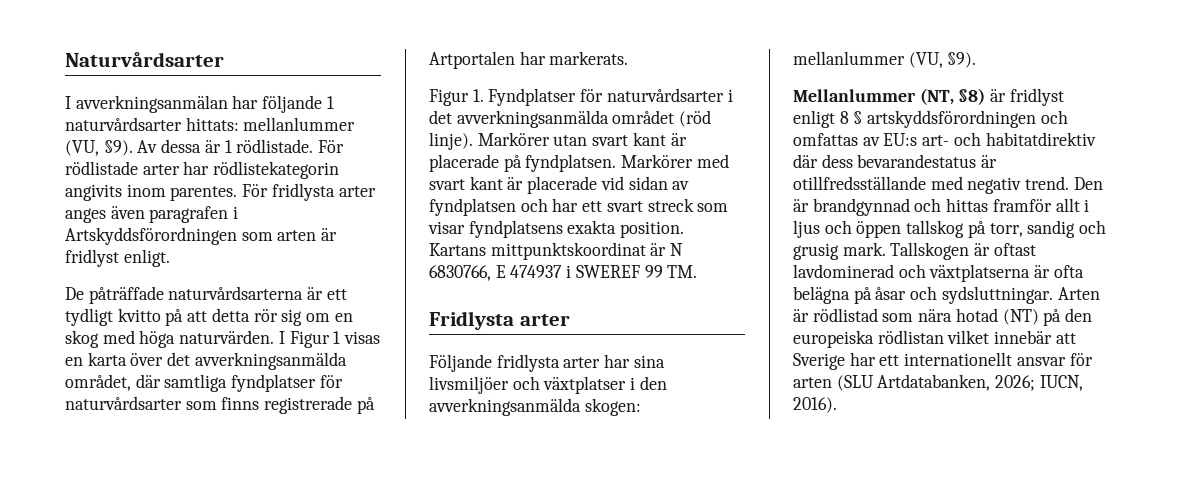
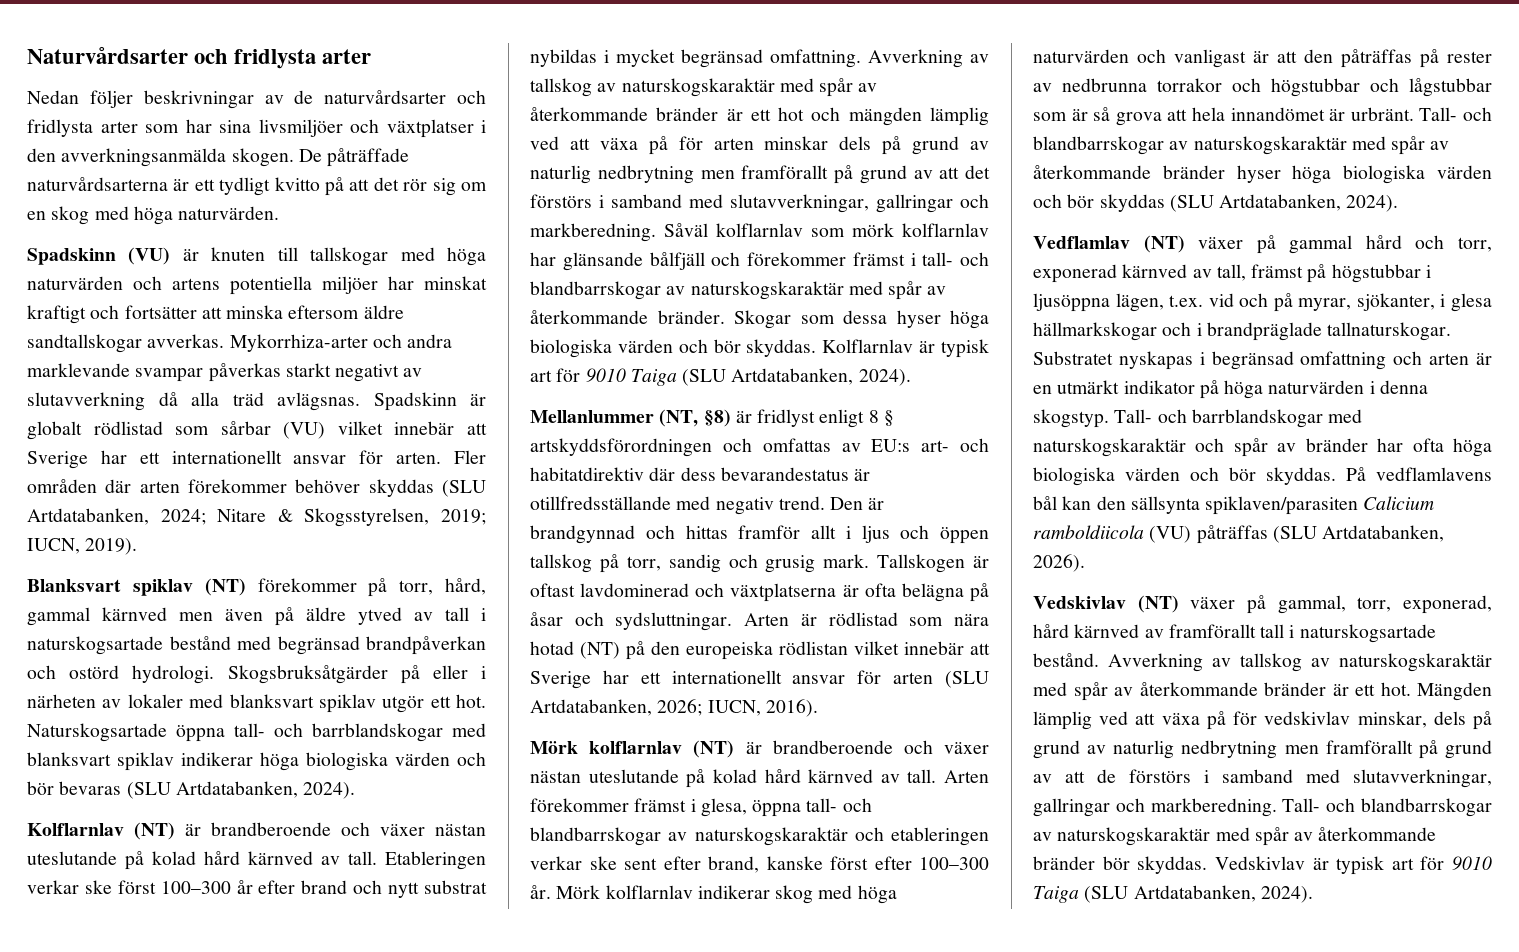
- Naturvårdsarter
- I avverkningsanmälan har följande 1 naturvårdsarter hittats: mellanlummer (VU, §9). Av dessa är 1 rödlistade. För rödlistade arter har rödlistekategorin angivits inom parentes. För fridlysta arter anges även paragrafen i Artskyddsförordningen som arten är fridlyst enligt.
- De påträffade naturvårdsarterna är ett tydligt kvitto på att detta rör sig om en skog med höga naturvärden. I Figur 1 visas en karta över det avverkningsanmälda området, där samtliga fyndplatser för naturvårdsarter som finns registrerade på Artportalen har markerats.
- Figur 1. Fyndplatser för naturvårdsarter i det avverkningsanmälda området (röd linje). Markörer utan svart kant är placerade på fyndplatsen. Markörer med svart kant är placerade vid sidan av fyndplatsen och har ett svart streck som visar fyndplatsens exakta position. Kartans mittpunktskoordinat är N 6830766, E 474937 i SWEREF 99 TM.
- Fridlysta arter
- Följande fridlysta arter har sina livsmiljöer och växtplatser i den avverkningsanmälda skogen: mellanlummer (VU, §9).
+ Naturvårdsarter och fridlysta arter
+ Nedan följer beskrivningar av de naturvårdsarter och fridlysta arter som har sina livsmiljöer och växtplatser i den avverkningsanmälda skogen. De påträffade naturvårdsarterna är ett tydligt kvitto på att det rör sig om en skog med höga naturvärden.
+ Spadskinn (VU) är knuten till tallskogar med höga naturvärden och artens potentiella miljöer har minskat kraftigt och fortsätter att minska eftersom äldre sandtallskogar avverkas. Mykorrhiza-arter och andra marklevande svampar påverkas starkt negativt av slutavverkning då alla träd avlägsnas. Spadskinn är globalt rödlistad som sårbar (VU) vilket innebär att Sverige har ett internationellt ansvar för arten. Fler områden där arten förekommer behöver skyddas (SLU Artdatabanken, 2024; Nitare & Skogsstyrelsen, 2019; IUCN, 2019).
+ Blanksvart spiklav (NT) förekommer på torr, hård, gammal kärnved men även på äldre ytved av tall i naturskogsartade bestånd med begränsad brandpåverkan och ostörd hydrologi. Skogsbruksåtgärder på eller i närheten av lokaler med blanksvart spiklav utgör ett hot. Naturskogsartade öppna tall- och barrblandskogar med blanksvart spiklav indikerar höga biologiska värden och bör bevaras (SLU Artdatabanken, 2024).
+ Kolflarnlav (NT) är brandberoende och växer nästan uteslutande på kolad hård kärnved av tall. Etableringen verkar ske först 100–300 år efter brand och nytt substrat nybildas i mycket begränsad omfattning. Avverkning av tallskog av naturskogskaraktär med spår av återkommande bränder är ett hot och mängden lämplig ved att växa på för arten minskar dels på grund av naturlig nedbrytning men framförallt på grund av att det förstörs i samband med slutavverkningar, gallringar och markberedning. Såväl kolflarnlav som mörk kolflarnlav har glänsande bålfjäll och förekommer främst i tall- och blandbarrskogar av naturskogskaraktär med spår av återkommande bränder. Skogar som dessa hyser höga biologiska värden och bör skyddas. Kolflarnlav är typisk art för 9010 Taiga (SLU Artdatabanken, 2024).
+ Mörk kolflarnlav (NT) är brandberoende och växer nästan uteslutande på kolad hård kärnved av tall. Arten förekommer främst i glesa, öppna tall- och blandbarrskogar av naturskogskaraktär och etableringen verkar ske sent efter brand, kanske först efter 100–300 år. Mörk kolflarnlav indikerar skog med höga naturvärden och vanligast är att den påträffas på rester av nedbrunna torrakor och högstubbar och lågstubbar som är så grova att hela innandömet är urbränt. Tall- och blandbarrskogar av naturskogskaraktär med spår av återkommande bränder hyser höga biologiska värden och bör skyddas (SLU Artdatabanken, 2024).
+ Vedflamlav (NT) växer på gammal hård och torr, exponerad kärnved av tall, främst på högstubbar i ljusöppna lägen, t.ex. vid och på myrar, sjökanter, i glesa hällmarkskogar och i brandpräglade tallnaturskogar. Substratet nyskapas i begränsad omfattning och arten är en utmärkt indikator på höga naturvärden i denna skogstyp. Tall- och barrblandskogar med naturskogskaraktär och spår av bränder har ofta höga biologiska värden och bör skyddas. På vedflamlavens bål kan den sällsynta spiklaven/parasiten Calicium ramboldiicola (VU) påträffas (SLU Artdatabanken, 2026).
+ Vedskivlav (NT) växer på gammal, torr, exponerad, hård kärnved av framförallt tall i naturskogsartade bestånd. Avverkning av tallskog av naturskogskaraktär med spår av återkommande bränder är ett hot. Mängden lämplig ved att växa på för vedskivlav minskar, dels på grund av naturlig nedbrytning men framförallt på grund av att de förstörs i samband med slutavverkningar, gallringar och markberedning. Tall- och blandbarrskogar av naturskogskaraktär med spår av återkommande bränder bör skyddas. Vedskivlav är typisk art för 9010 Taiga (SLU Artdatabanken, 2024).

